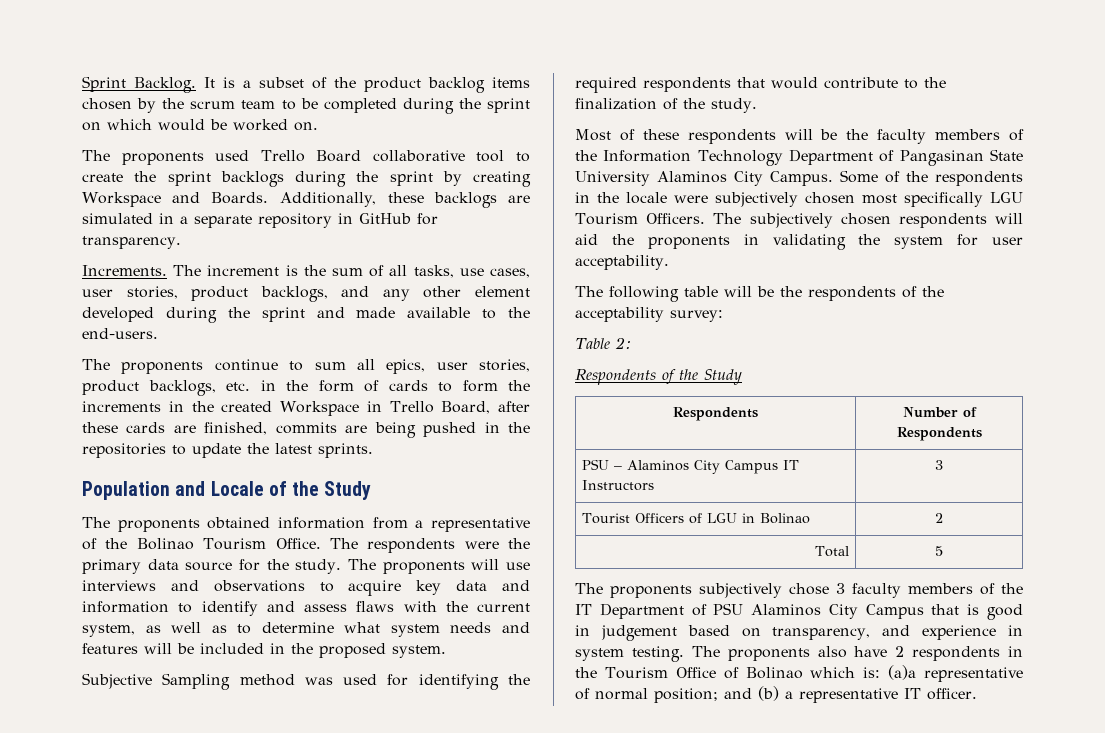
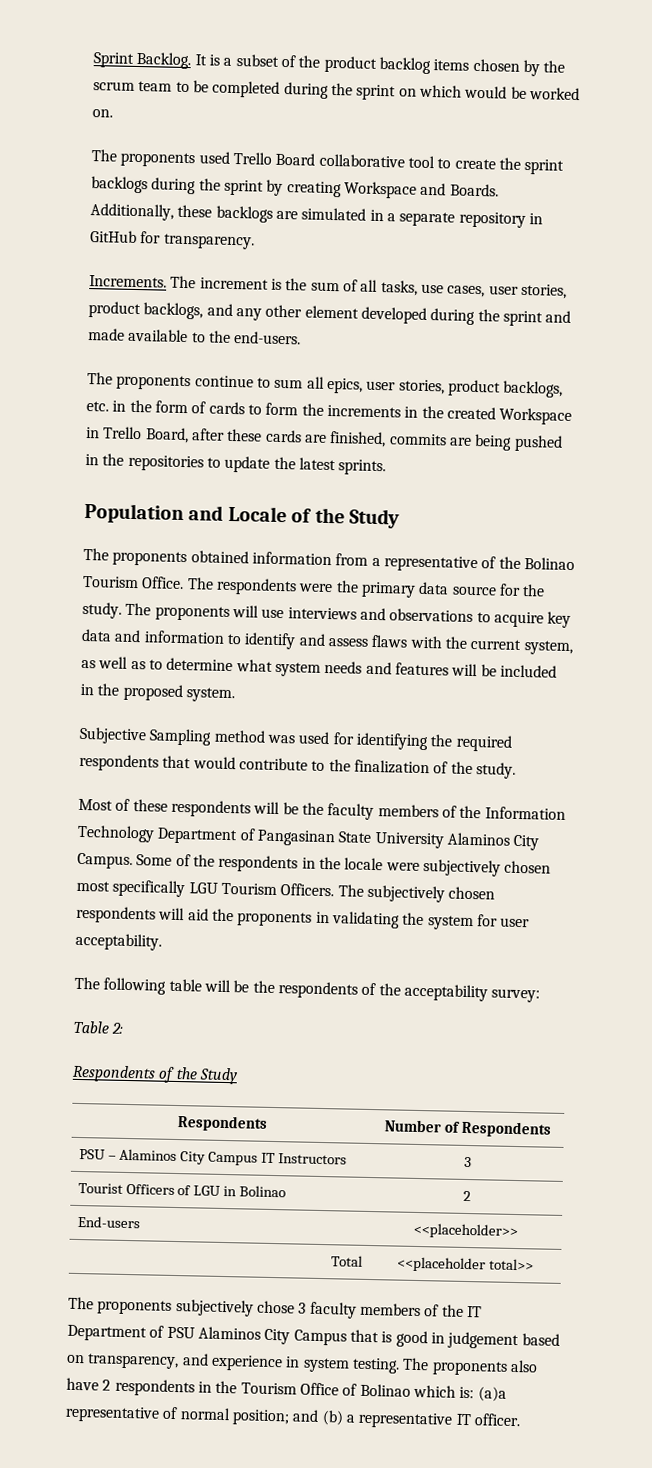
+ End-users | <<placeholder>>
- Total | 5
+ Total | <<placeholder total>>

